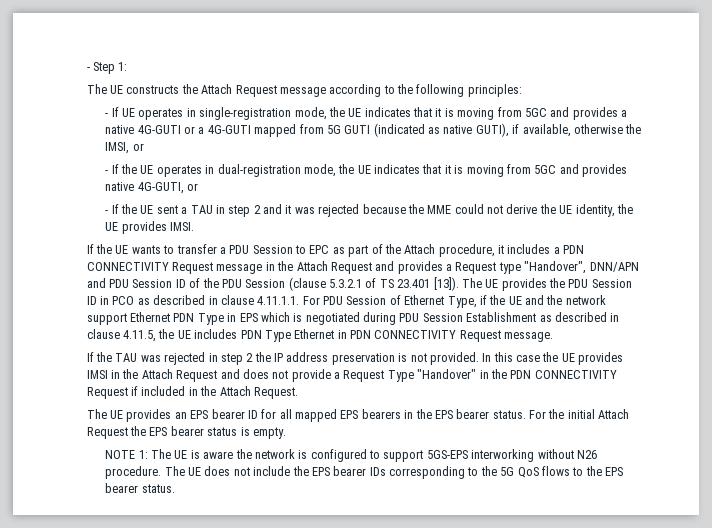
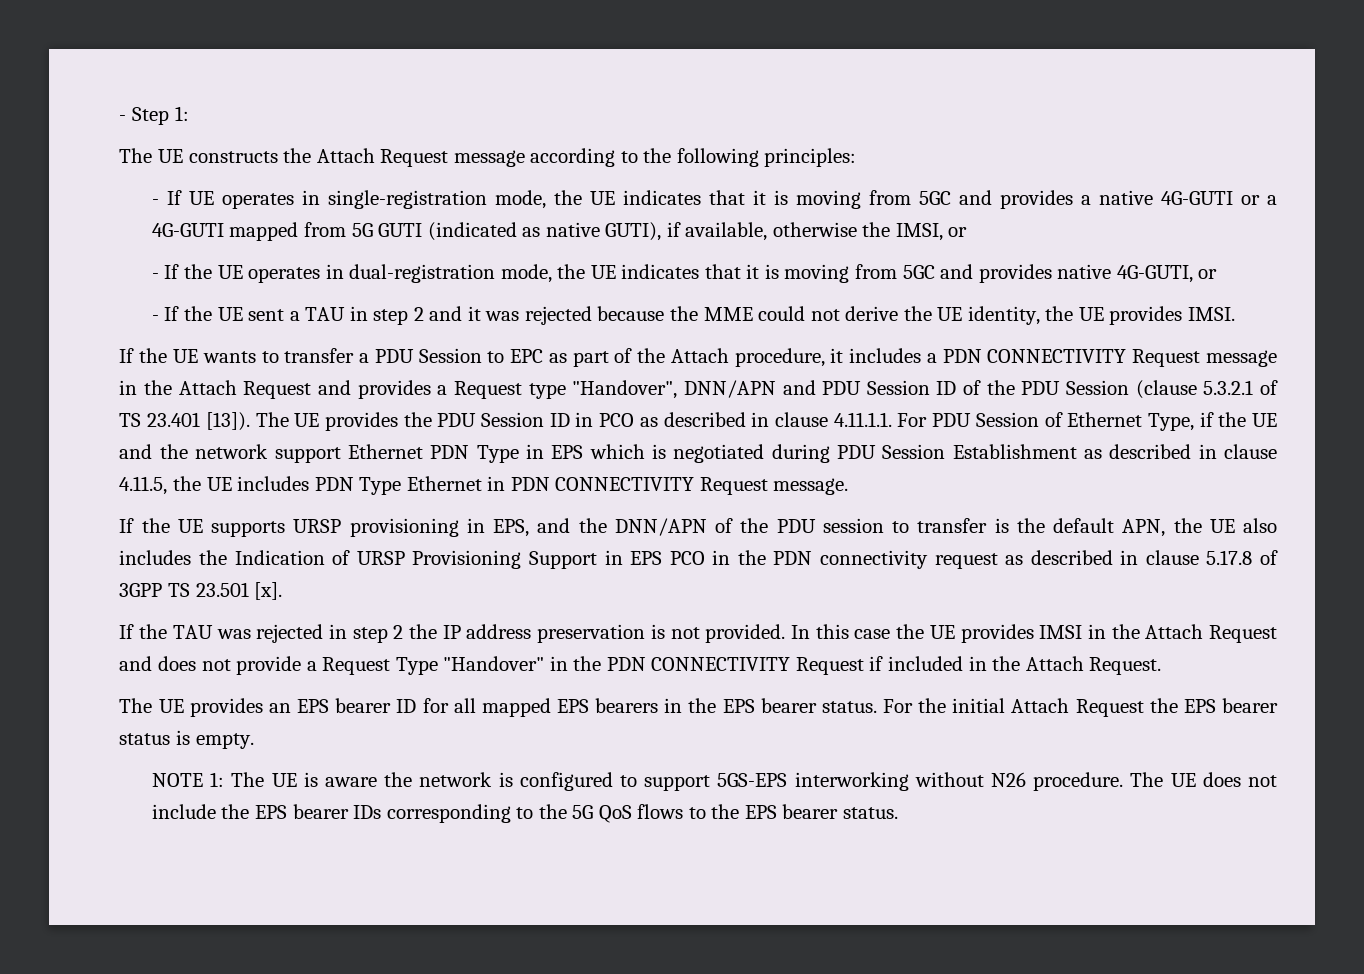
+ If the UE supports URSP provisioning in EPS, and the DNN/APN of the PDU session to transfer is the default APN, the UE also includes the Indication of URSP Provisioning Support in EPS PCO in the PDN connectivity request as described in clause 5.17.8 of 3GPP TS 23.501 [x].

